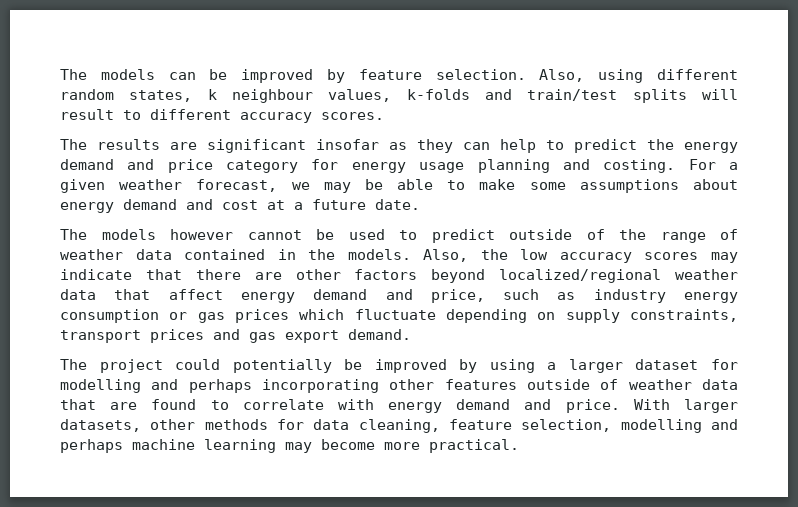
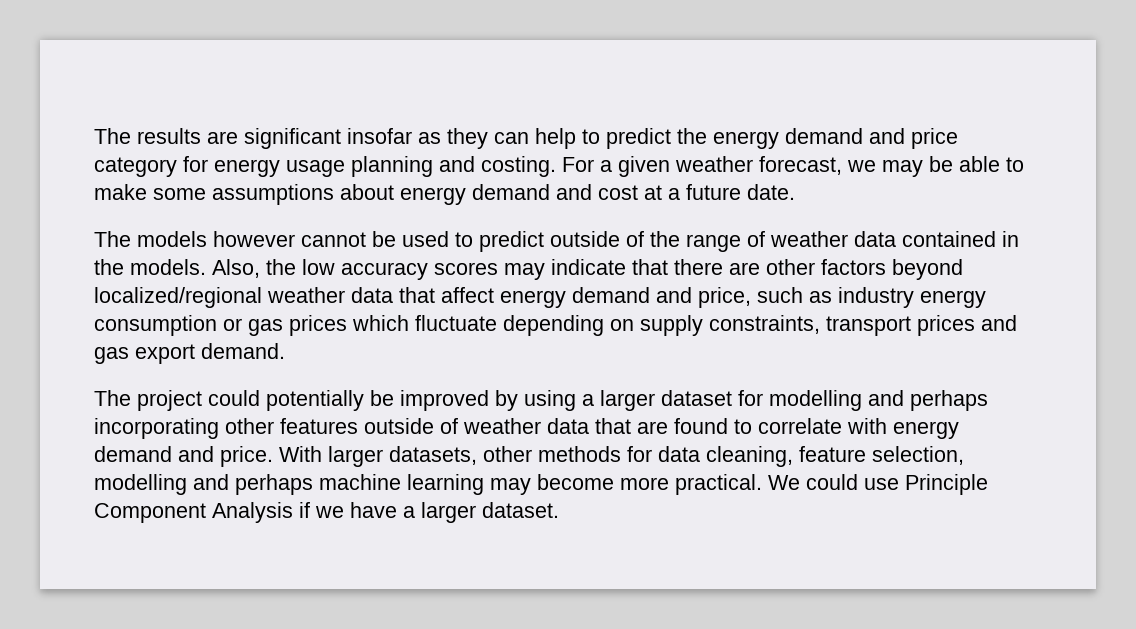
- The models can be improved by feature selection. Also, using different random states, k neighbour values, k-folds and train/test splits will result to different accuracy scores.
+ We could use Principle Component Analysis if we have a larger dataset.

